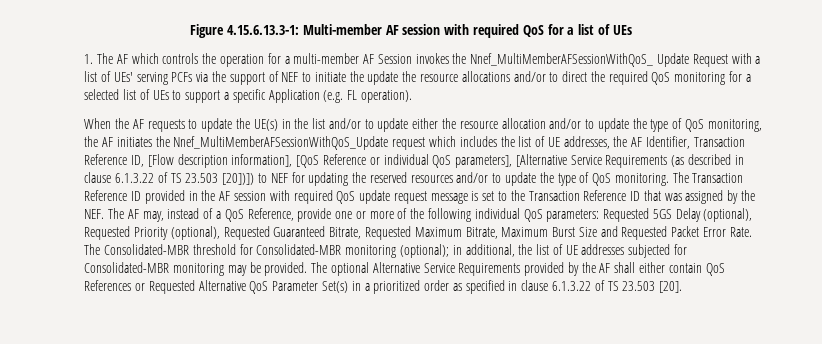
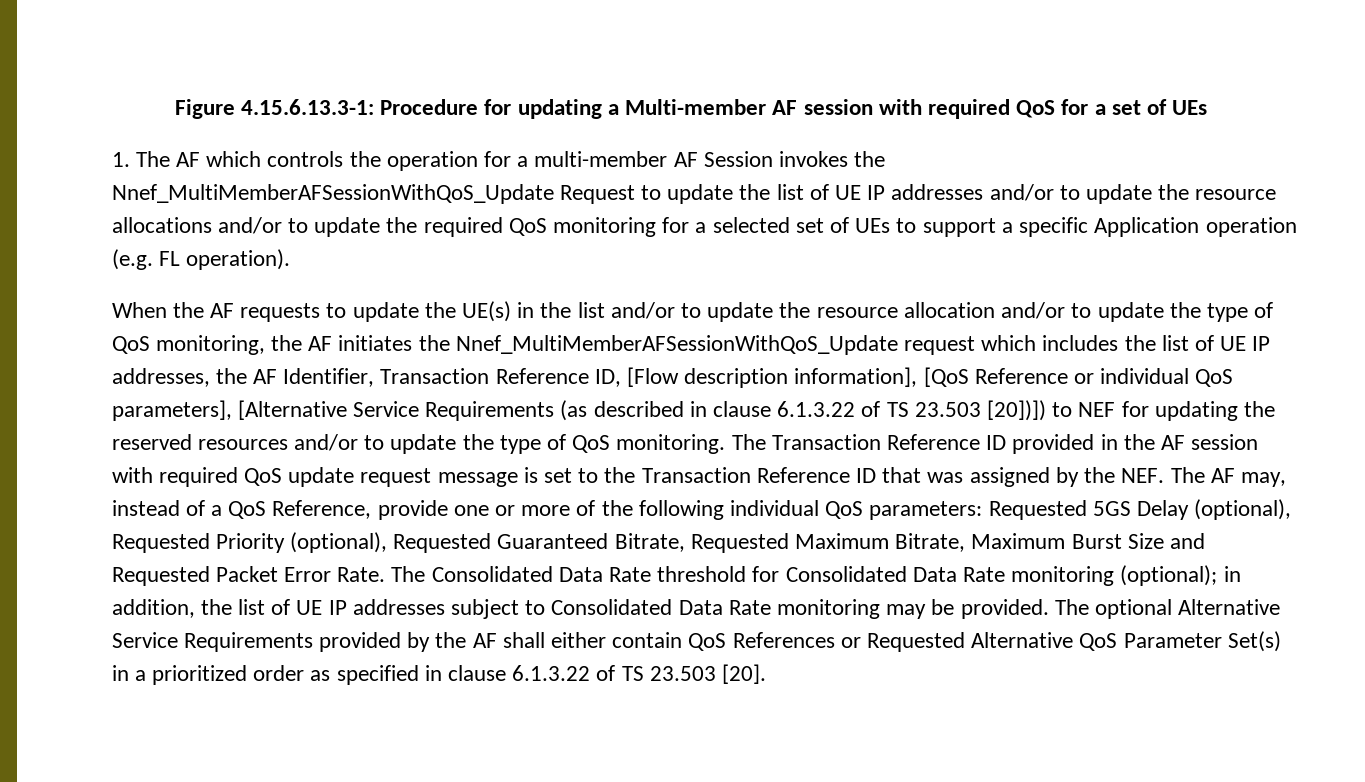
- Figure 4.15.6.13.3-1: Multi-member AF session with required QoS for a list of UEs
+ Figure 4.15.6.13.3-1: Procedure for updating a Multi-member AF session with required QoS for a set of UEs
- 1. The AF which controls the operation for a multi-member AF Session invokes the Nnef_MultiMemberAFSessionWithQoS_ Update Request with a list of UEs' serving PCFs via the support of NEF to initiate the update the resource allocations and/or to direct the required QoS monitoring for a selected list of UEs to support a specific Application (e.g. FL operation).
+ 1. The AF which controls the operation for a multi-member AF Session invokes the Nnef_MultiMemberAFSessionWithQoS_Update Request to update the list of UE IP addresses and/or to update the resource allocations and/or to update the required QoS monitoring for a selected set of UEs to support a specific Application operation (e.g. FL operation).
- When the AF requests to update the UE(s) in the list and/or to update either the resource allocation and/or to update the type of QoS monitoring, the AF initiates the Nnef_MultiMemberAFSessionWithQoS_Update request which includes the list of UE addresses, the AF Identifier, Transaction Reference ID, [Flow description information], [QoS Reference or individual QoS parameters], [Alternative Service Requirements (as described in clause 6.1.3.22 of TS 23.503 [20])]) to NEF for updating the reserved resources and/or to update the type of QoS monitoring.
+ When the AF requests to update the UE(s) in the list and/or to update the resource allocation and/or to update the type of QoS monitoring, the AF initiates the Nnef_MultiMemberAFSessionWithQoS_Update request which includes the list of UE IP addresses, the AF Identifier, Transaction Reference ID, [Flow description information], [QoS Reference or individual QoS parameters], [Alternative Service Requirements (as described in clause 6.1.3.22 of TS 23.503 [20])]) to NEF for updating the reserved resources and/or to update the type of QoS monitoring.
- The Consolidated-MBR threshold for Consolidated-MBR monitoring (optional); in additional, the list of UE addresses subjected for Consolidated-MBR monitoring may be provided.
+ The Consolidated Data Rate threshold for Consolidated Data Rate monitoring (optional); in addition, the list of UE IP addresses subject to Consolidated Data Rate monitoring may be provided.

